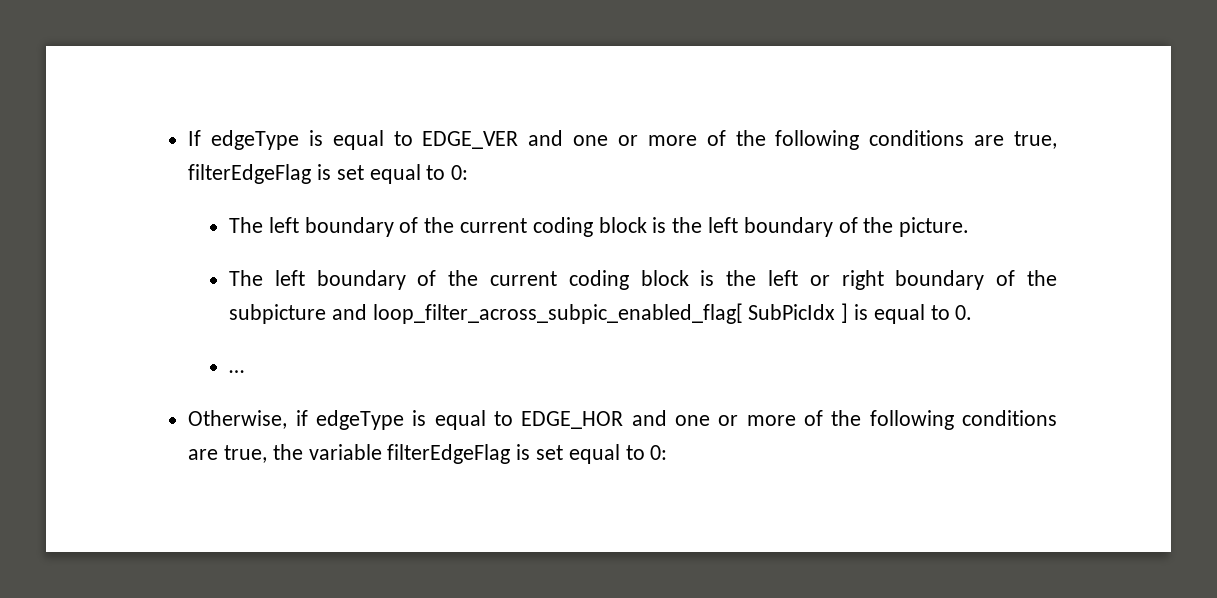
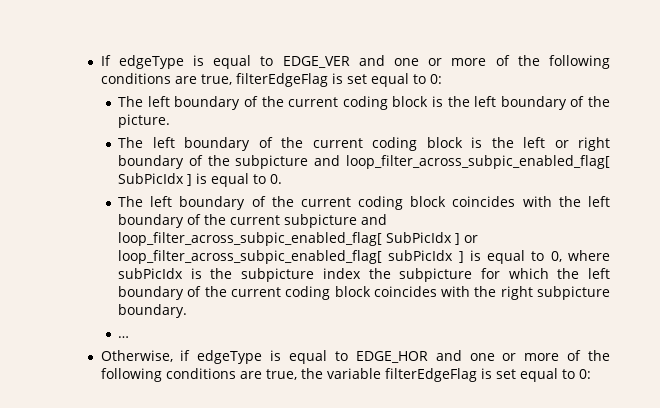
+ The left boundary of the current coding block coincides with the left boundary of the current subpicture and loop_filter_across_subpic_enabled_flag[ SubPicIdx ] or loop_filter_across_subpic_enabled_flag[ subPicIdx ] is equal to 0, where subPicIdx is the subpicture index the subpicture for which the left boundary of the current coding block coincides with the right subpicture boundary.

